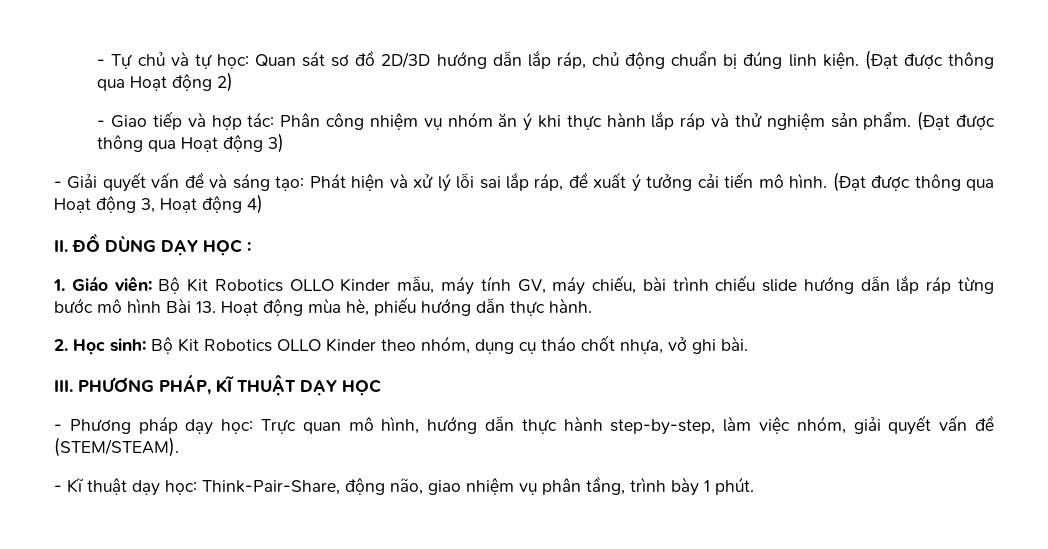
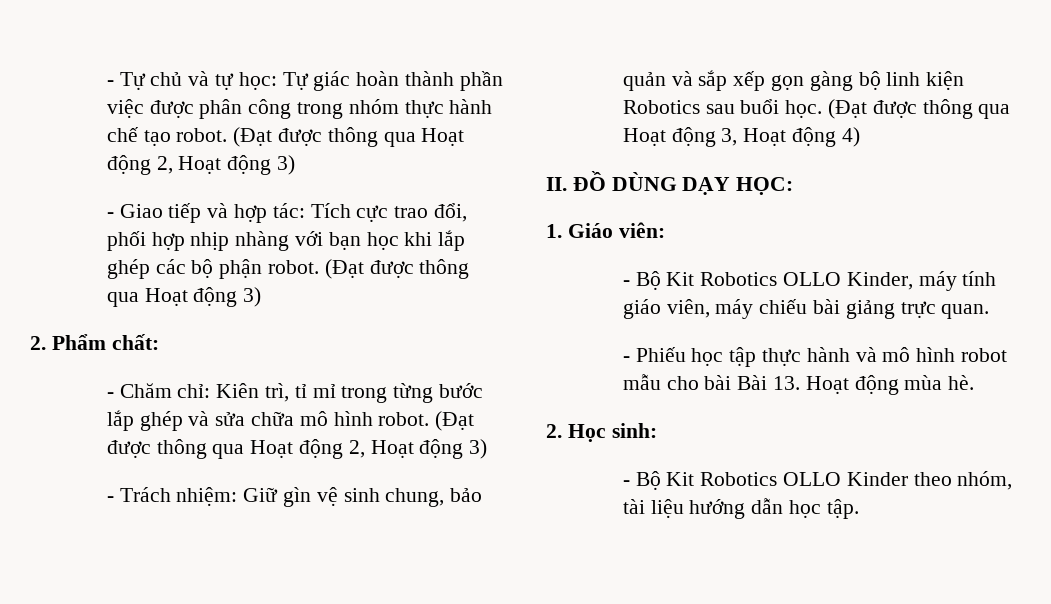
- - Tự chủ và tự học: Quan sát sơ đồ 2D/3D hướng dẫn lắp ráp, chủ động chuẩn bị đúng linh kiện. (Đạt được thông qua Hoạt động 2)
+ - Tự chủ và tự học: Tự giác hoàn thành phần việc được phân công trong nhóm thực hành chế tạo robot. (Đạt được thông qua Hoạt động 2, Hoạt động 3)
- - Giao tiếp và hợp tác: Phân công nhiệm vụ nhóm ăn ý khi thực hành lắp ráp và thử nghiệm sản phẩm.
+ - Giao tiếp và hợp tác: Tích cực trao đổi, phối hợp nhịp nhàng với bạn học khi lắp ghép các bộ phận robot.
- - Giải quyết vấn đề và sáng tạo: Phát hiện và xử lý lỗi sai lắp ráp, đề xuất ý tưởng cải tiến mô hình.
+ 2. Phẩm chất:
+ - Chăm chỉ: Kiên trì, tỉ mỉ trong từng bước lắp ghép và sửa chữa mô hình robot. (Đạt được thông qua Hoạt động 2, Hoạt động 3)
+ - Trách nhiệm: Giữ gìn vệ sinh chung, bảo quản và sắp xếp gọn gàng bộ linh kiện Robotics sau buổi học.
- II. ĐỒ DÙNG DẠY HỌC :
+ II. ĐỒ DÙNG DẠY HỌC:
- 1. Giáo viên: Bộ Kit Robotics OLLO Kinder mẫu, máy tính GV, máy chiếu, bài trình chiếu slide hướng dẫn lắp ráp từng bước mô hình Bài 13. Hoạt động mùa hè, phiếu hướng dẫn thực hành.
+ 1. Giáo viên:
+ - Bộ Kit Robotics OLLO Kinder, máy tính giáo viên, máy chiếu bài giảng trực quan.
+ - Phiếu học tập thực hành và mô hình robot mẫu cho bài Bài 13. Hoạt động mùa hè.
- 2. Học sinh: Bộ Kit Robotics OLLO Kinder theo nhóm, dụng cụ tháo chốt nhựa, vở ghi bài.
- III. PHƯƠNG PHÁP, KĨ THUẬT DẠY HỌC
- - Phương pháp dạy học: Trực quan mô hình, hướng dẫn thực hành step-by-step, làm việc nhóm, giải quyết vấn đề (STEM/STEAM).
- - Kĩ thuật dạy học: Think-Pair-Share, động não, giao nhiệm vụ phân tầng, trình bày 1 phút.
+ 2. Học sinh:
+ - Bộ Kit Robotics OLLO Kinder theo nhóm, tài liệu hướng dẫn học tập.

